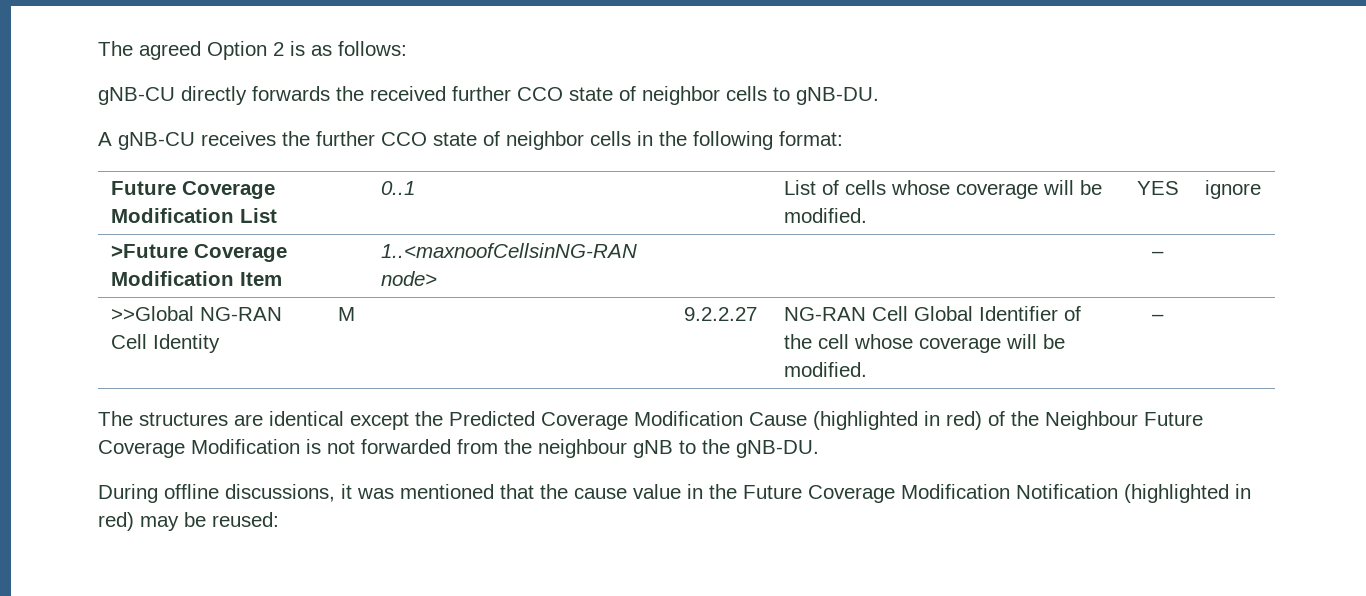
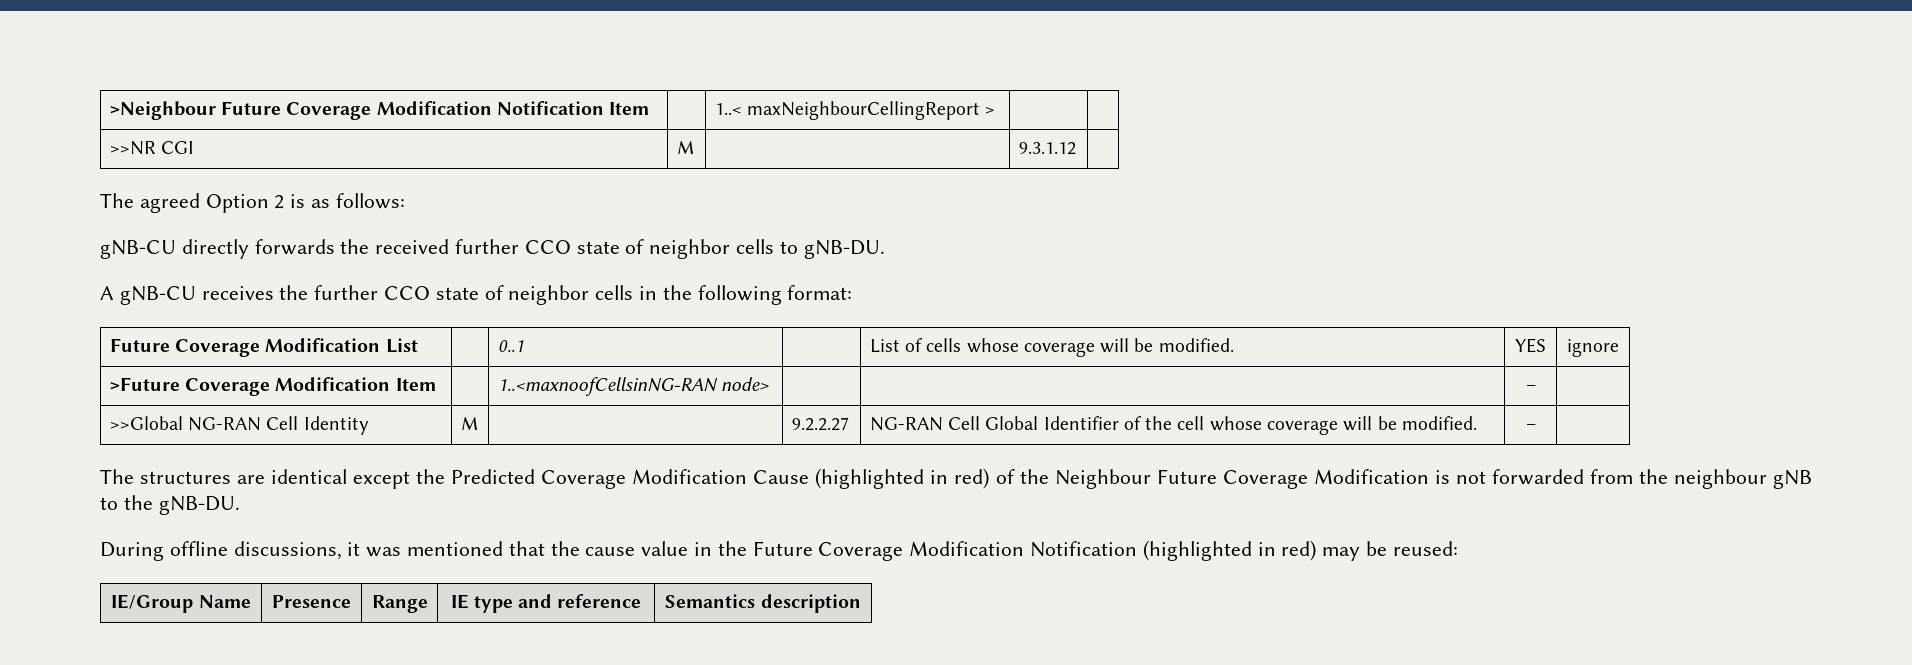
+ >Neighbour Future Coverage Modification Notification Item | | 1..< maxNeighbourCellingReport > | |
+ >>NR CGI | M | | 9.3.1.12 |
+ IE/Group Name | Presence | Range | IE type and reference | Semantics description

